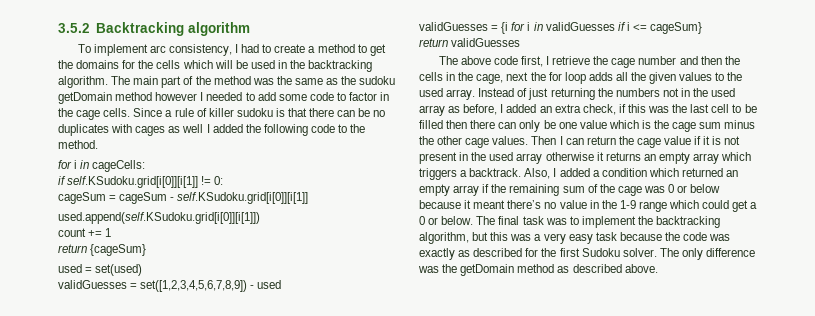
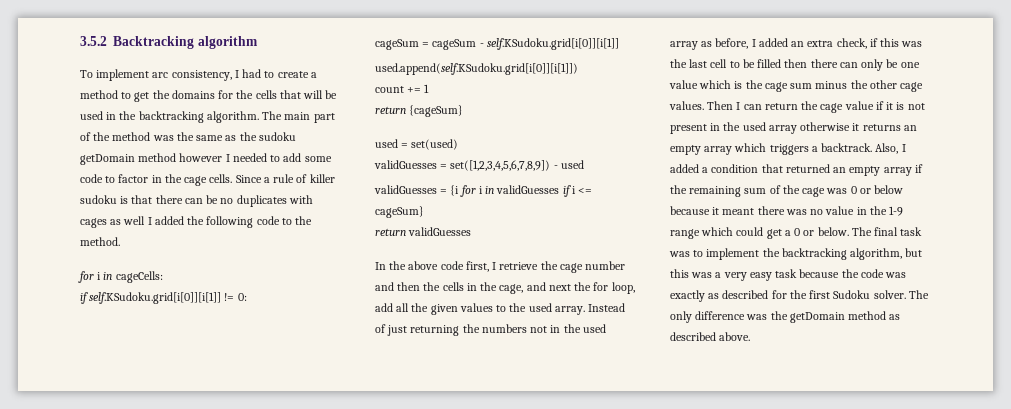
- To implement arc consistency, I had to create a method to get the domains for the cells which will be used in the backtracking algorithm.
+ To implement arc consistency, I had to create a method to get the domains for the cells that will be used in the backtracking algorithm.
- The above code first, I retrieve the cage number and then the cells in the cage, next the for loop adds all the given values to the used array.
+ In the above code first, I retrieve the cage number and then the cells in the cage, and next the for loop, add all the given values to the used array.
- Also, I added a condition which returned an empty array if the remaining sum of the cage was 0 or below because it meant there’s no value in the 1-9 range which could get a 0 or below.
+ Also, I added a condition that returned an empty array if the remaining sum of the cage was 0 or below because it meant there was no value in the 1-9 range which could get a 0 or below.

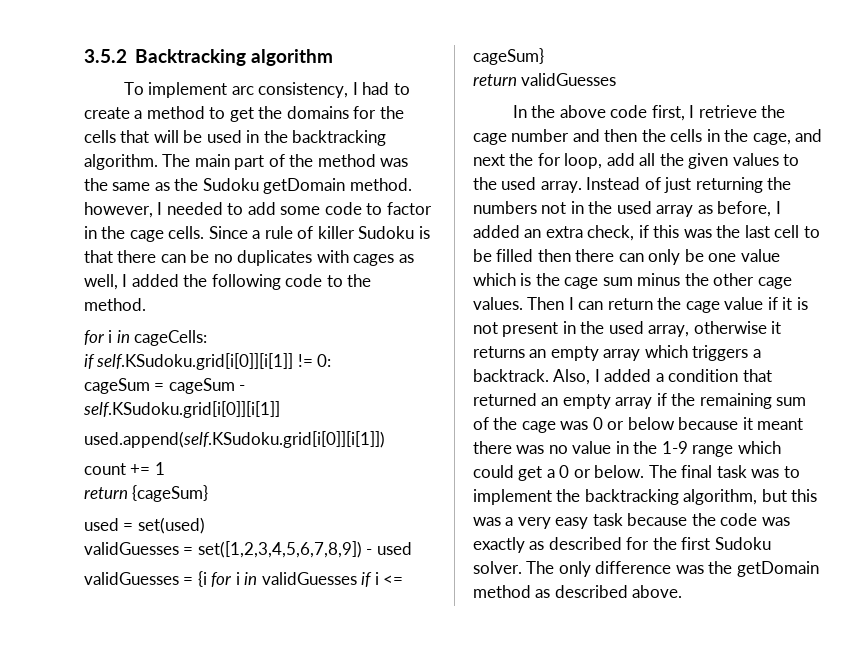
- The main part of the method was the same as the sudoku getDomain method however I needed to add some code to factor in the cage cells.
+ The main part of the method was the same as the Sudoku getDomain method. however, I needed to add some code to factor in the cage cells.
- Since a rule of killer sudoku is that there can be no duplicates with cages as well I added the following code to the method.
+ Since a rule of killer Sudoku is that there can be no duplicates with cages as well, I added the following code to the method.
- Then I can return the cage value if it is not present in the used array otherwise it returns an empty array which triggers a backtrack.
+ Then I can return the cage value if it is not present in the used array, otherwise it returns an empty array which triggers a backtrack.

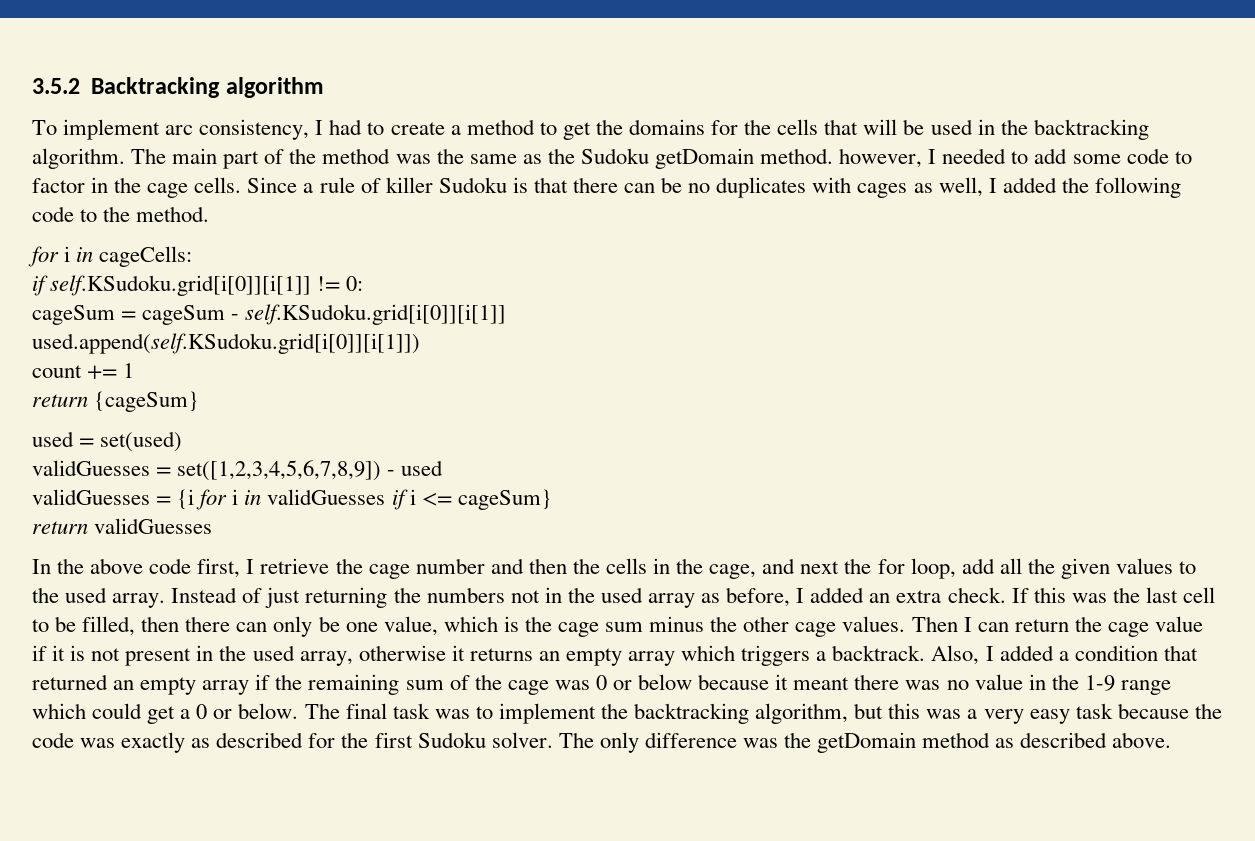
- Instead of just returning the numbers not in the used array as before, I added an extra check, if this was the last cell to be filled then there can only be one value which is the cage sum minus the other cage values.
+ Instead of just returning the numbers not in the used array as before, I added an extra check. If this was the last cell to be filled, then there can only be one value, which is the cage sum minus the other cage values.

